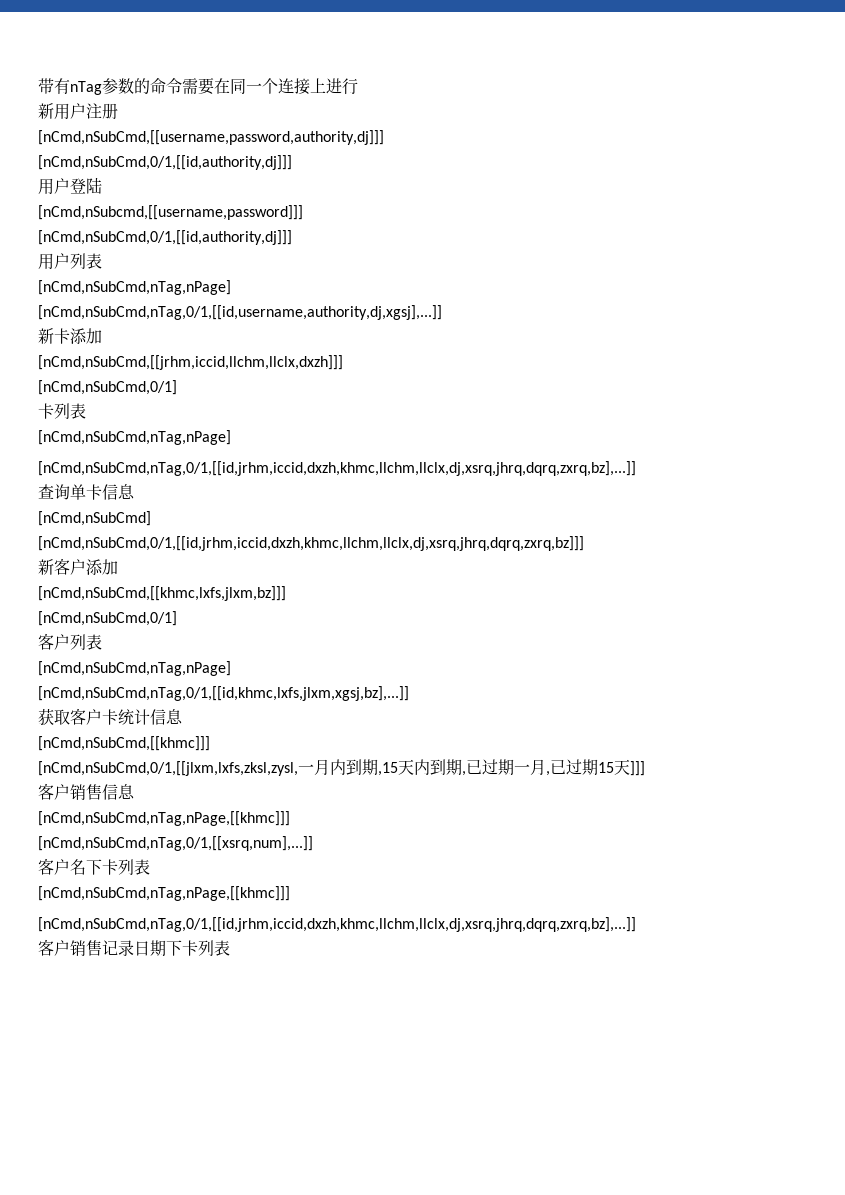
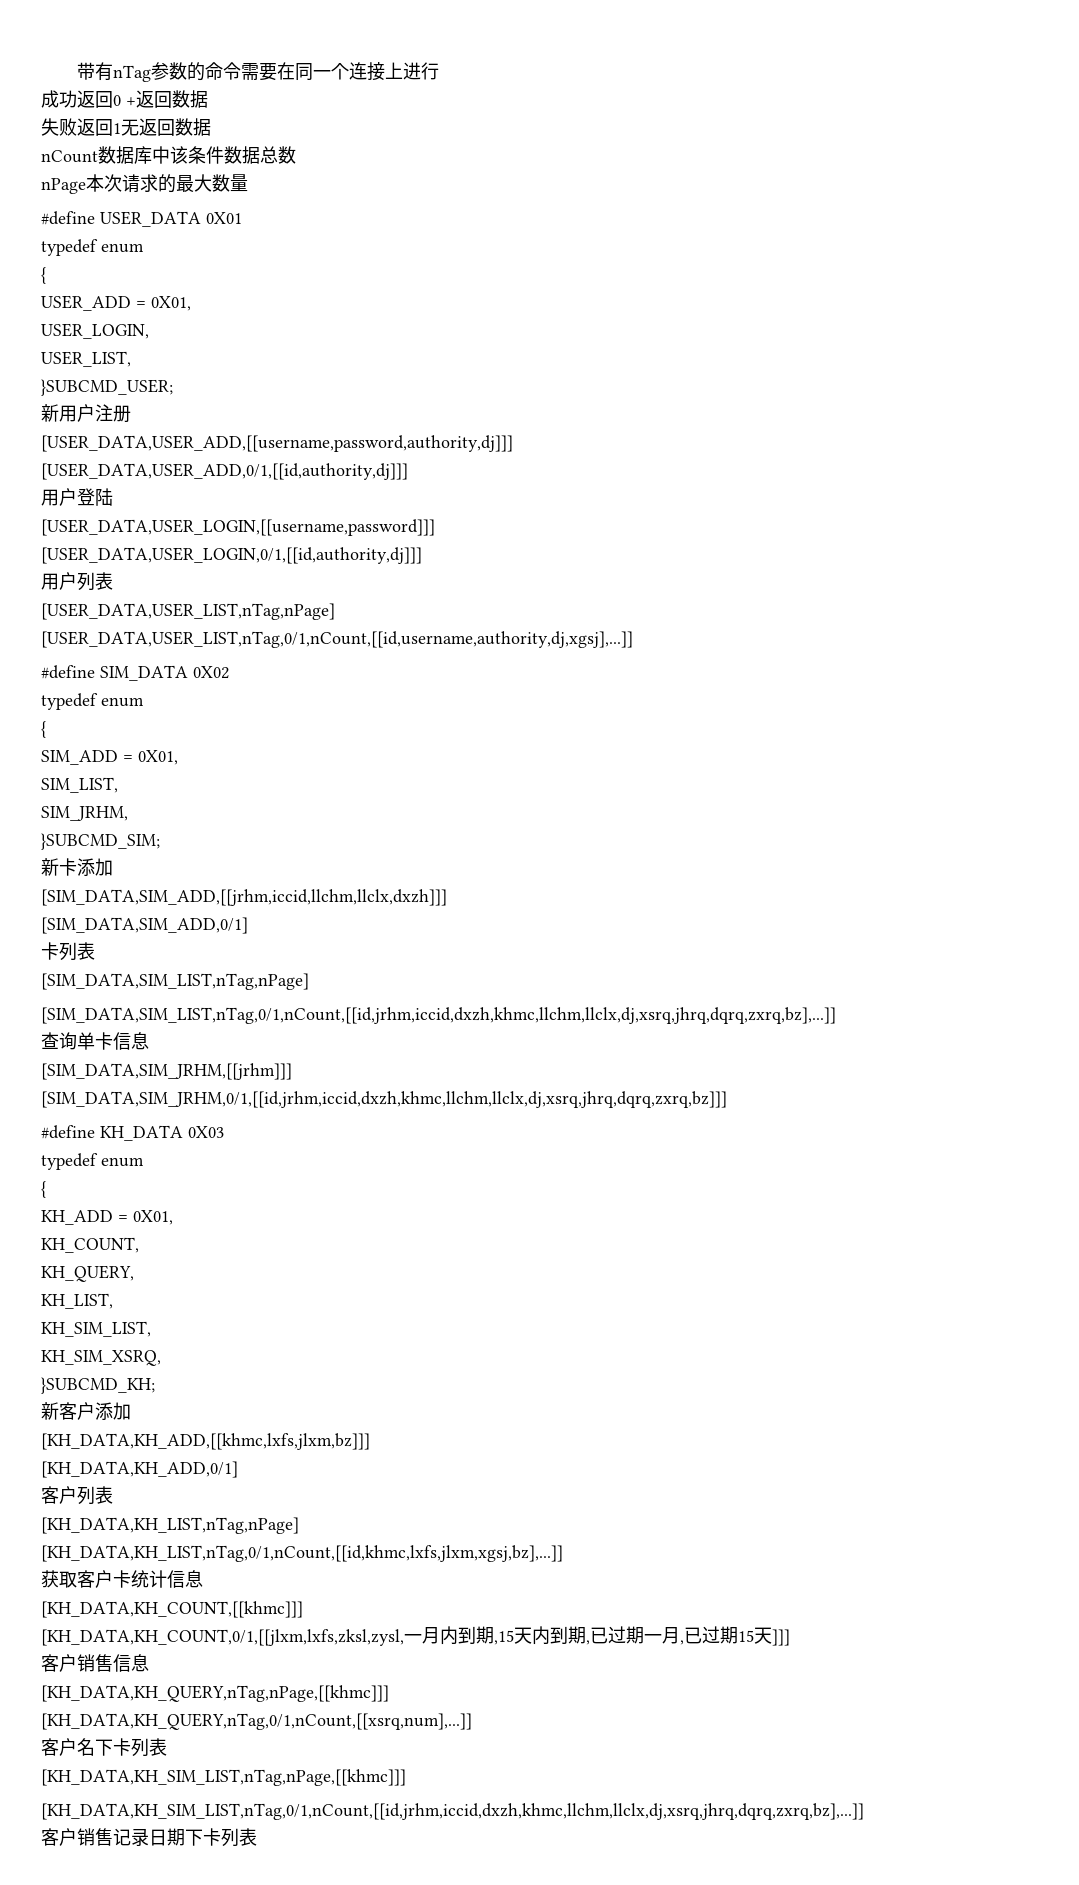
+ 成功返回0 +返回数据
+ 失败返回1无返回数据
+ nCount数据库中该条件数据总数
+ nPage本次请求的最大数量
+ #define USER_DATA 0X01
+ typedef enum
+ {
+ USER_ADD = 0X01,
+ USER_LOGIN,
+ USER_LIST,
+ }SUBCMD_USER;
- [nCmd,nSubCmd,[[username,password,authority,dj]]]
- [nCmd,nSubCmd,0/1,[[id,authority,dj]]]
+ [USER_DATA,USER_ADD,[[username,password,authority,dj]]]
+ [USER_DATA,USER_ADD,0/1,[[id,authority,dj]]]
- [nCmd,nSubcmd,[[username,password]]]
- [nCmd,nSubCmd,0/1,[[id,authority,dj]]]
+ [USER_DATA,USER_LOGIN,[[username,password]]]
+ [USER_DATA,USER_LOGIN,0/1,[[id,authority,dj]]]
  用户列表
- [nCmd,nSubCmd,nTag,nPage]
- [nCmd,nSubCmd,nTag,0/1,[[id,username,authority,dj,xgsj],...]]
+ [USER_DATA,USER_LIST,nTag,nPage]
+ [USER_DATA,USER_LIST,nTag,0/1,nCount,[[id,username,authority,dj,xgsj],...]]
+ #define SIM_DATA 0X02
+ typedef enum
+ {
+ SIM_ADD = 0X01,
+ SIM_LIST,
+ SIM_JRHM,
+ }SUBCMD_SIM;
- [nCmd,nSubCmd,[[jrhm,iccid,llchm,llclx,dxzh]]]
- [nCmd,nSubCmd,0/1]
+ [SIM_DATA,SIM_ADD,[[jrhm,iccid,llchm,llclx,dxzh]]]
+ [SIM_DATA,SIM_ADD,0/1]
  卡列表
- [nCmd,nSubCmd,nTag,nPage]
- [nCmd,nSubCmd,nTag,0/1,[[id,jrhm,iccid,dxzh,khmc,llchm,llclx,dj,xsrq,jhrq,dqrq,zxrq,bz],...]]
+ [SIM_DATA,SIM_LIST,nTag,nPage]
+ [SIM_DATA,SIM_LIST,nTag,0/1,nCount,[[id,jrhm,iccid,dxzh,khmc,llchm,llclx,dj,xsrq,jhrq,dqrq,zxrq,bz],...]]
- [nCmd,nSubCmd]
- [nCmd,nSubCmd,0/1,[[id,jrhm,iccid,dxzh,khmc,llchm,llclx,dj,xsrq,jhrq,dqrq,zxrq,bz]]]
+ [SIM_DATA,SIM_JRHM,[[jrhm]]]
+ [SIM_DATA,SIM_JRHM,0/1,[[id,jrhm,iccid,dxzh,khmc,llchm,llclx,dj,xsrq,jhrq,dqrq,zxrq,bz]]]
+ #define KH_DATA 0X03
+ typedef enum
+ {
+ KH_ADD = 0X01,
+ KH_COUNT,
+ KH_QUERY,
+ KH_LIST,
+ KH_SIM_LIST,
+ KH_SIM_XSRQ,
+ }SUBCMD_KH;
- [nCmd,nSubCmd,[[khmc,lxfs,jlxm,bz]]]
- [nCmd,nSubCmd,0/1]
+ [KH_DATA,KH_ADD,[[khmc,lxfs,jlxm,bz]]]
+ [KH_DATA,KH_ADD,0/1]
  客户列表
- [nCmd,nSubCmd,nTag,nPage]
- [nCmd,nSubCmd,nTag,0/1,[[id,khmc,lxfs,jlxm,xgsj,bz],...]]
+ [KH_DATA,KH_LIST,nTag,nPage]
+ [KH_DATA,KH_LIST,nTag,0/1,nCount,[[id,khmc,lxfs,jlxm,xgsj,bz],...]]
- [nCmd,nSubCmd,[[khmc]]]
- [nCmd,nSubCmd,0/1,[[jlxm,lxfs,zksl,zysl,一月内到期,15天内到期,已过期一月,已过期15天]]]
+ [KH_DATA,KH_COUNT,[[khmc]]]
+ [KH_DATA,KH_COUNT,0/1,[[jlxm,lxfs,zksl,zysl,一月内到期,15天内到期,已过期一月,已过期15天]]]
  客户销售信息
- [nCmd,nSubCmd,nTag,nPage,[[khmc]]]
- [nCmd,nSubCmd,nTag,0/1,[[xsrq,num],...]]
+ [KH_DATA,KH_QUERY,nTag,nPage,[[khmc]]]
+ [KH_DATA,KH_QUERY,nTag,0/1,nCount,[[xsrq,num],...]]
  客户名下卡列表
- [nCmd,nSubCmd,nTag,nPage,[[khmc]]]
- [nCmd,nSubCmd,nTag,0/1,[[id,jrhm,iccid,dxzh,khmc,llchm,llclx,dj,xsrq,jhrq,dqrq,zxrq,bz],...]]
+ [KH_DATA,KH_SIM_LIST,nTag,nPage,[[khmc]]]
+ [KH_DATA,KH_SIM_LIST,nTag,0/1,nCount,[[id,jrhm,iccid,dxzh,khmc,llchm,llclx,dj,xsrq,jhrq,dqrq,zxrq,bz],...]]

